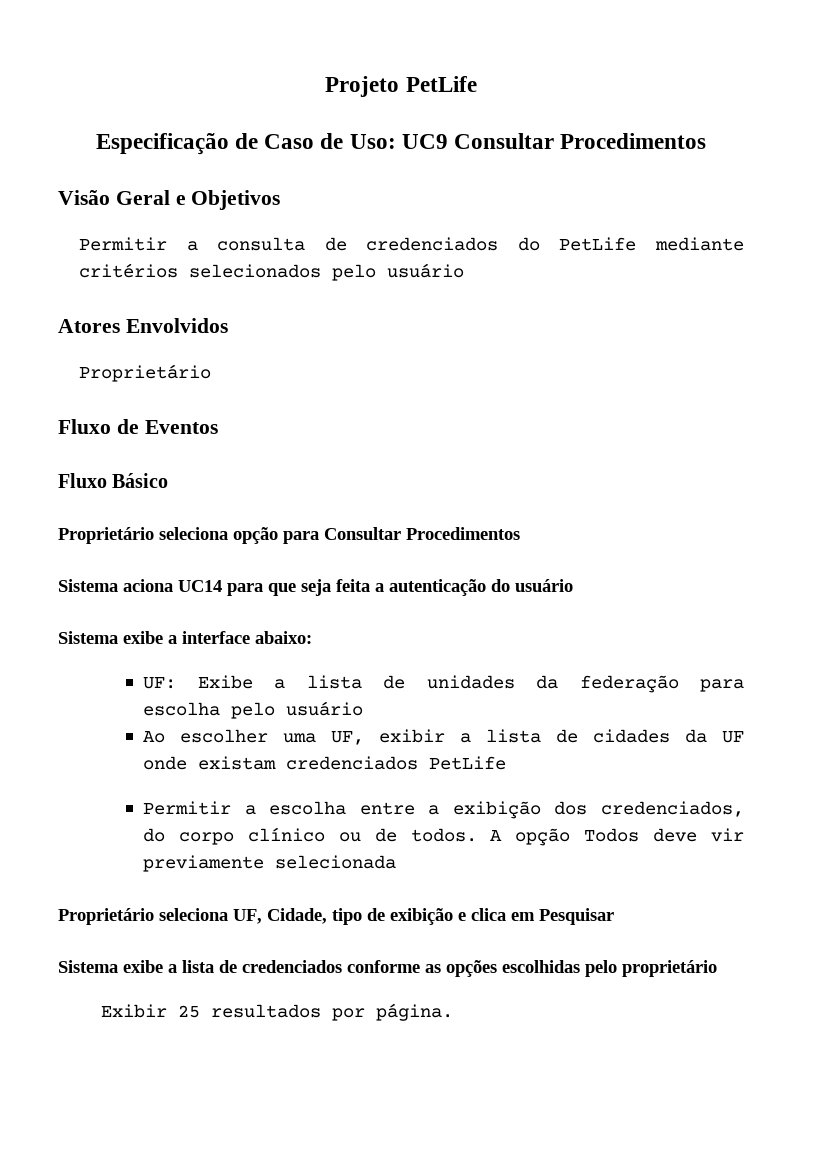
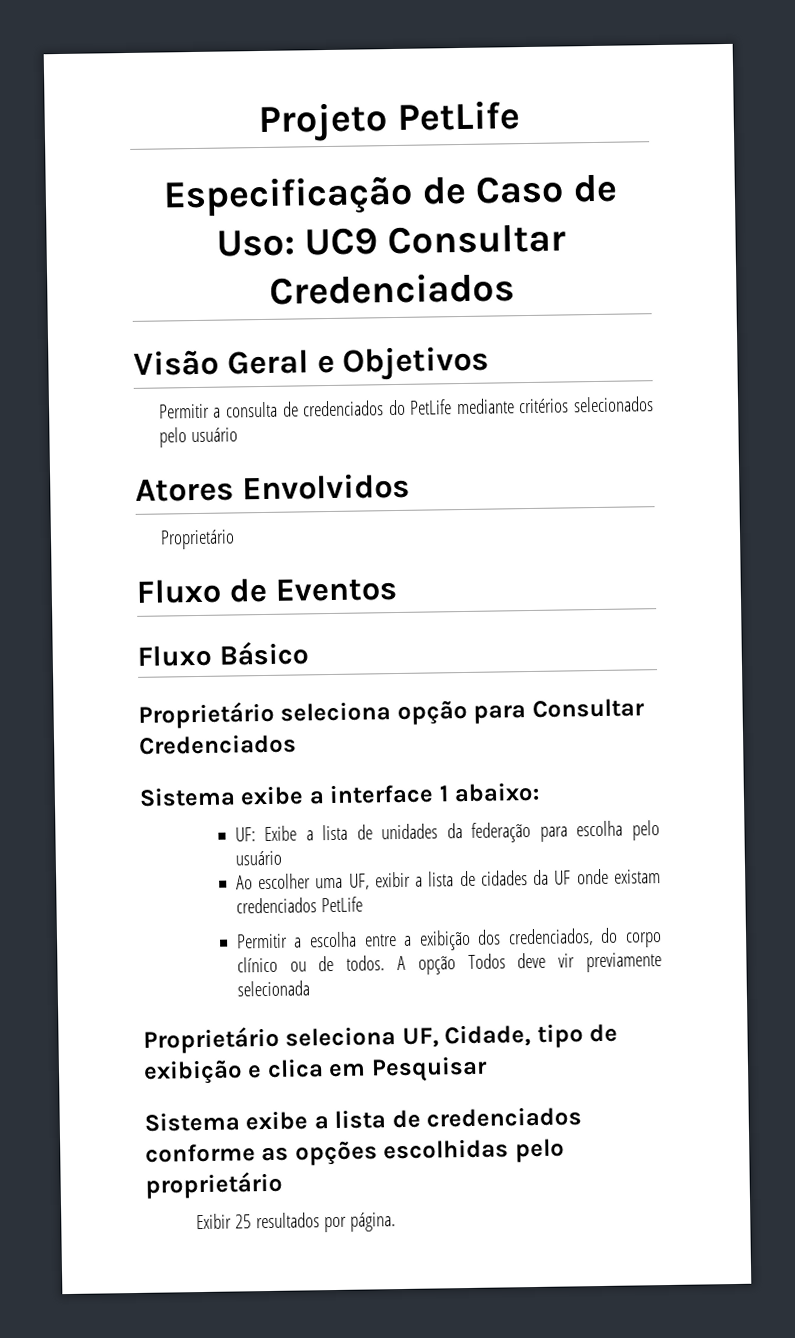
- Especificação de Caso de Uso: UC9 Consultar Procedimentos
+ Especificação de Caso de Uso: UC9 Consultar Credenciados
- Proprietário seleciona opção para Consultar Procedimentos
- Sistema aciona UC14 para que seja feita a autenticação do usuário
+ Proprietário seleciona opção para Consultar Credenciados
- Sistema exibe a interface abaixo:
+ Sistema exibe a interface 1 abaixo:

